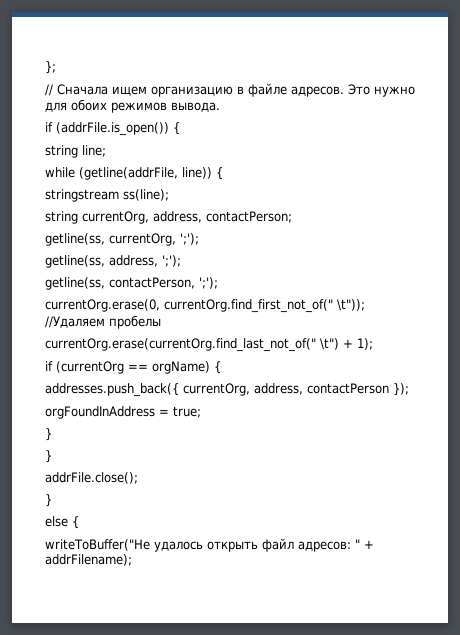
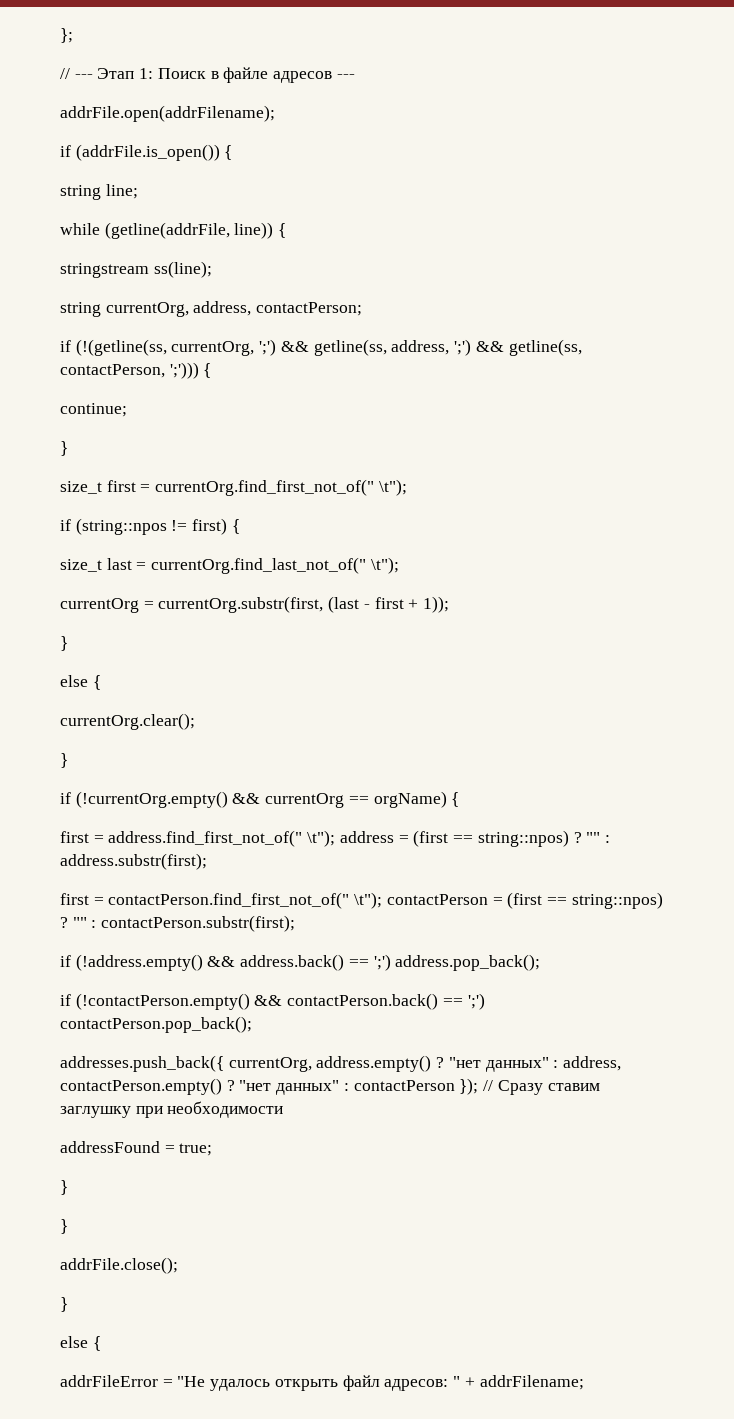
- // Сначала ищем организацию в файле адресов. Это нужно для обоих режимов вывода.
+ // --- Этап 1: Поиск в файле адресов ---
+ addrFile.open(addrFilename);
- getline(ss, currentOrg, ';');
- getline(ss, address, ';');
- getline(ss, contactPerson, ';');
- currentOrg.erase(0, currentOrg.find_first_not_of(" \t")); //Удаляем пробелы
- currentOrg.erase(currentOrg.find_last_not_of(" \t") + 1);
- if (currentOrg == orgName) {
- addresses.push_back({ currentOrg, address, contactPerson });
- orgFoundInAddress = true;
+ if (!(getline(ss, currentOrg, ';') && getline(ss, address, ';') && getline(ss, contactPerson, ';'))) {
+ continue;
+ }
+ size_t first = currentOrg.find_first_not_of(" \t");
+ if (string::npos != first) {
+ size_t last = currentOrg.find_last_not_of(" \t");
+ currentOrg = currentOrg.substr(first, (last - first + 1));
+ }
+ else {
+ currentOrg.clear();
+ }
+ if (!currentOrg.empty() && currentOrg == orgName) {
+ first = address.find_first_not_of(" \t"); address = (first == string::npos) ? "" : address.substr(first);
+ first = contactPerson.find_first_not_of(" \t"); contactPerson = (first == string::npos) ? "" : contactPerson.substr(first);
+ if (!address.empty() && address.back() == ';') address.pop_back();
+ if (!contactPerson.empty() && contactPerson.back() == ';') contactPerson.pop_back();
+ addresses.push_back({ currentOrg, address.empty() ? "нет данных" : address, contactPerson.empty() ? "нет данных" : contactPerson }); // Сразу ставим заглушку при необходимости
+ addressFound = true;
- writeToBuffer("Не удалось открыть файл адресов: " + addrFilename);
+ addrFileError = "Не удалось открыть файл адресов: " + addrFilename;

